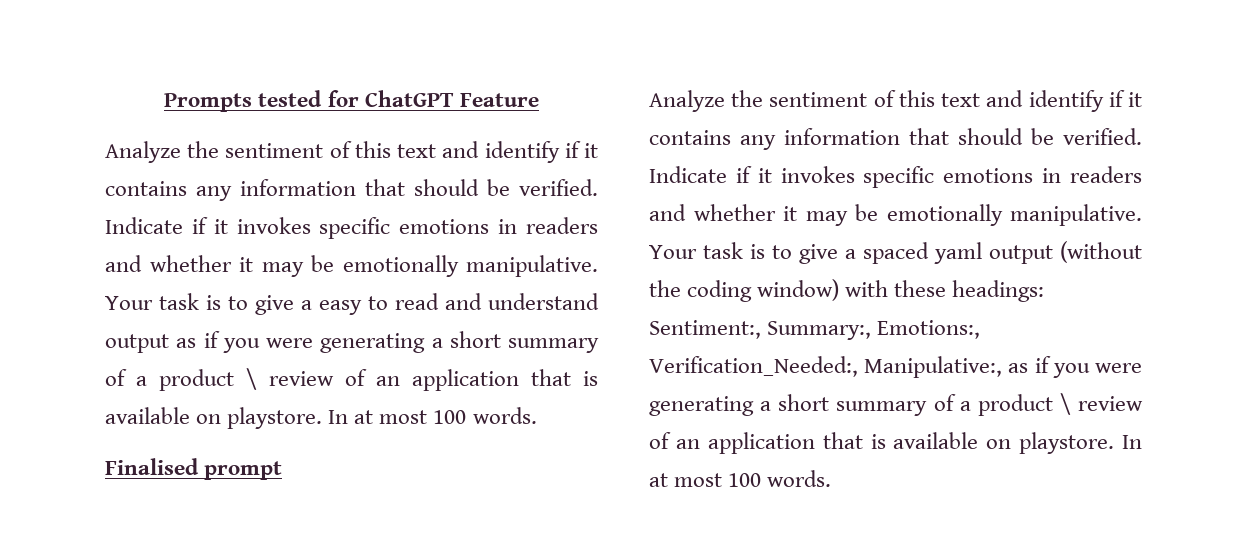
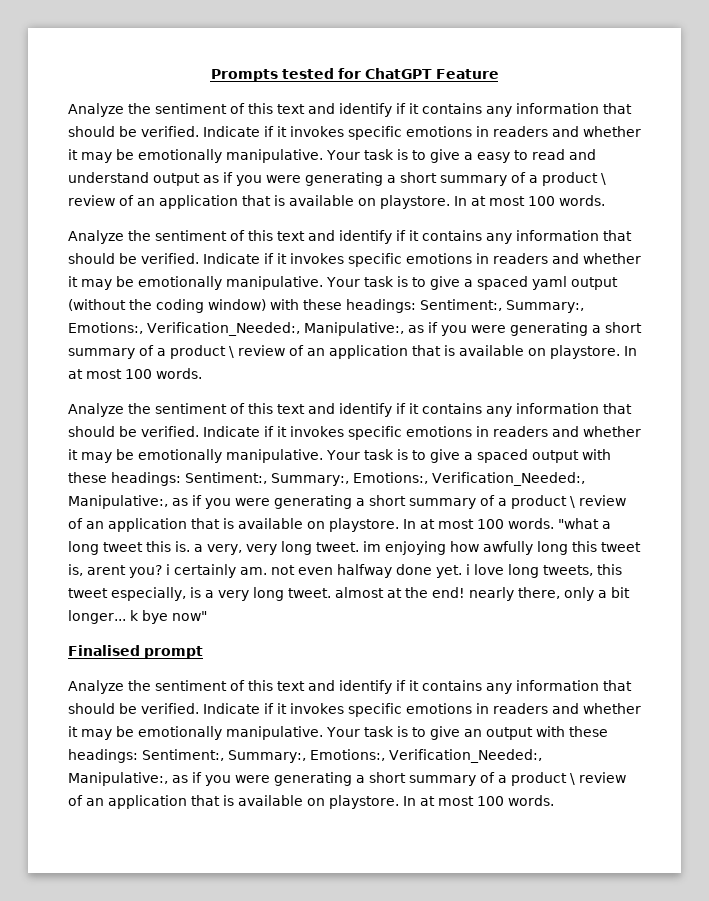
- Finalised prompt
+ Analyze the sentiment of this text and identify if it contains any information that should be verified. Indicate if it invokes specific emotions in readers and whether it may be emotionally manipulative. Your task is to give a spaced output with these headings: Sentiment:, Summary:, Emotions:, Verification_Needed:, Manipulative:, as if you were generating a short summary of a product \ review of an application that is available on playstore. In at most 100 words. "what a long tweet this is. a very, very long tweet. im enjoying how awfully long this tweet is, arent you? i certainly am. not even halfway done yet. i love long tweets, this tweet especially, is a very long tweet. almost at the end! nearly there, only a bit longer... k bye now"
+ Finalised prompt
+ Analyze the sentiment of this text and identify if it contains any information that should be verified. Indicate if it invokes specific emotions in readers and whether it may be emotionally manipulative. Your task is to give an output with these headings: Sentiment:, Summary:, Emotions:, Verification_Needed:, Manipulative:, as if you were generating a short summary of a product \ review of an application that is available on playstore. In at most 100 words.

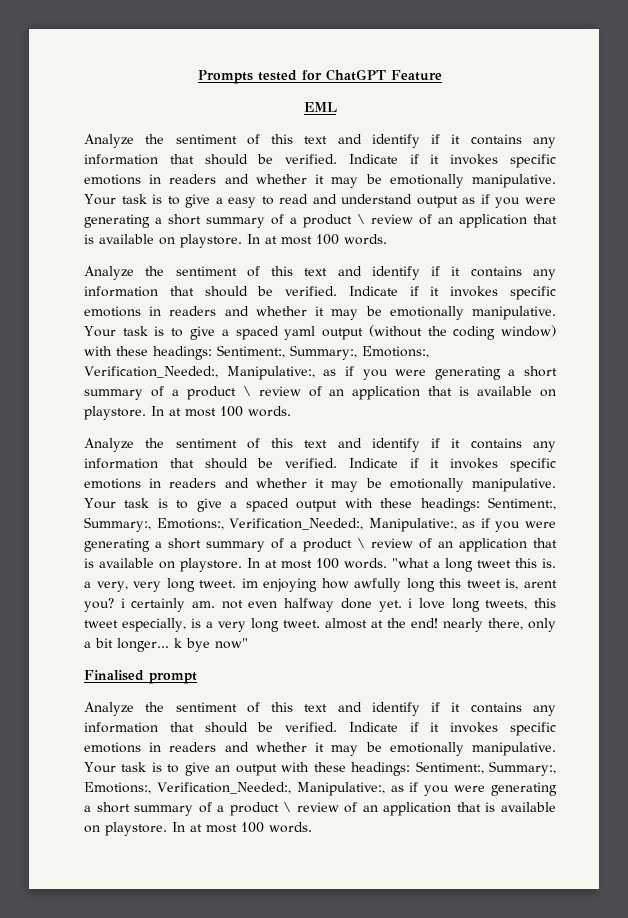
+ EML

